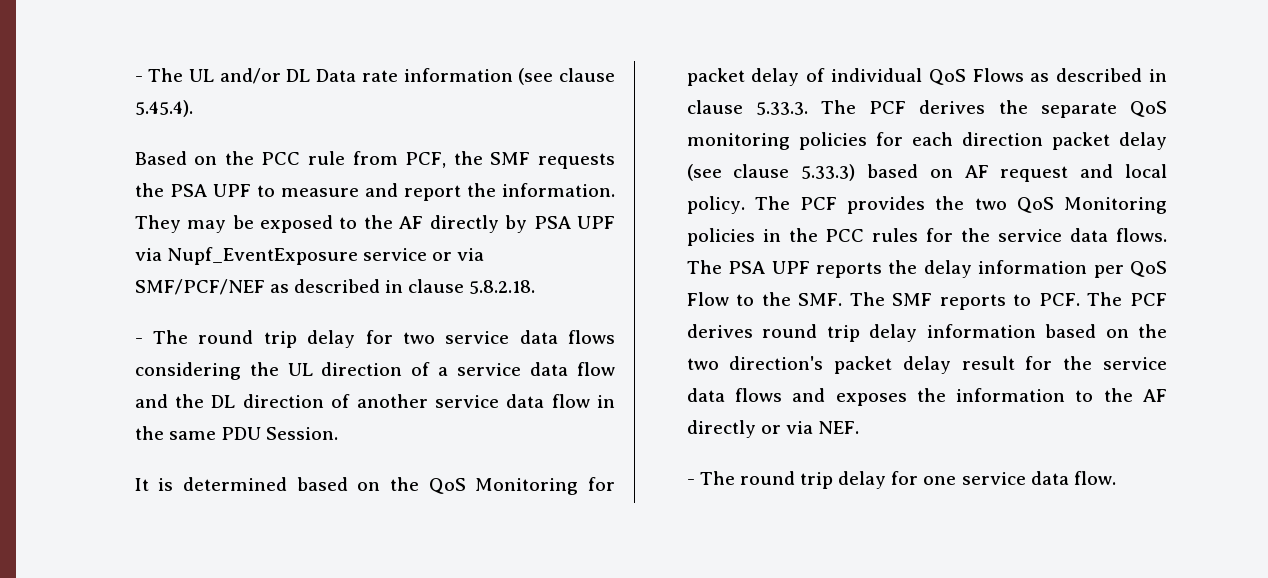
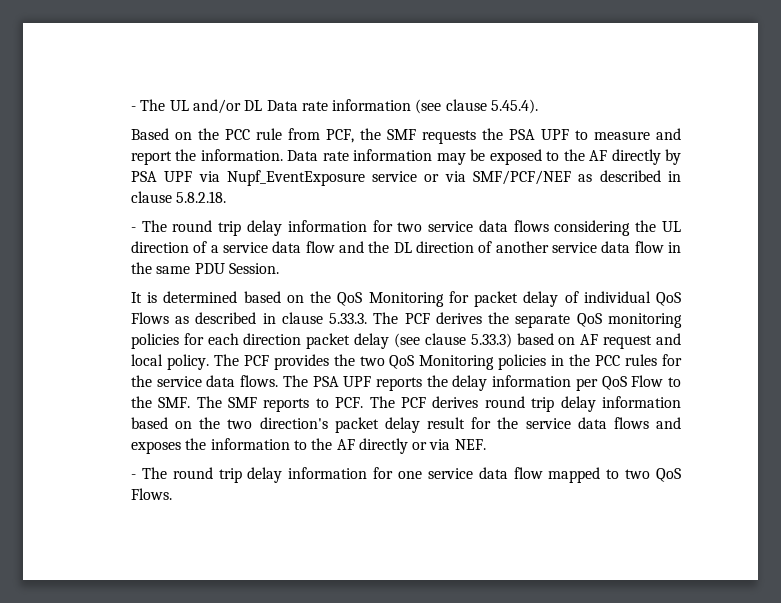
- They may be exposed to the AF directly by PSA UPF via Nupf_EventExposure service or via SMF/PCF/NEF as described in clause 5.8.2.18.
+ Data rate information may be exposed to the AF directly by PSA UPF via Nupf_EventExposure service or via SMF/PCF/NEF as described in clause 5.8.2.18.
- - The round trip delay for two service data flows considering the UL direction of a service data flow and the DL direction of another service data flow in the same PDU Session.
+ - The round trip delay information for two service data flows considering the UL direction of a service data flow and the DL direction of another service data flow in the same PDU Session.
- - The round trip delay for one service data flow.
+ - The round trip delay information for one service data flow mapped to two QoS Flows.

